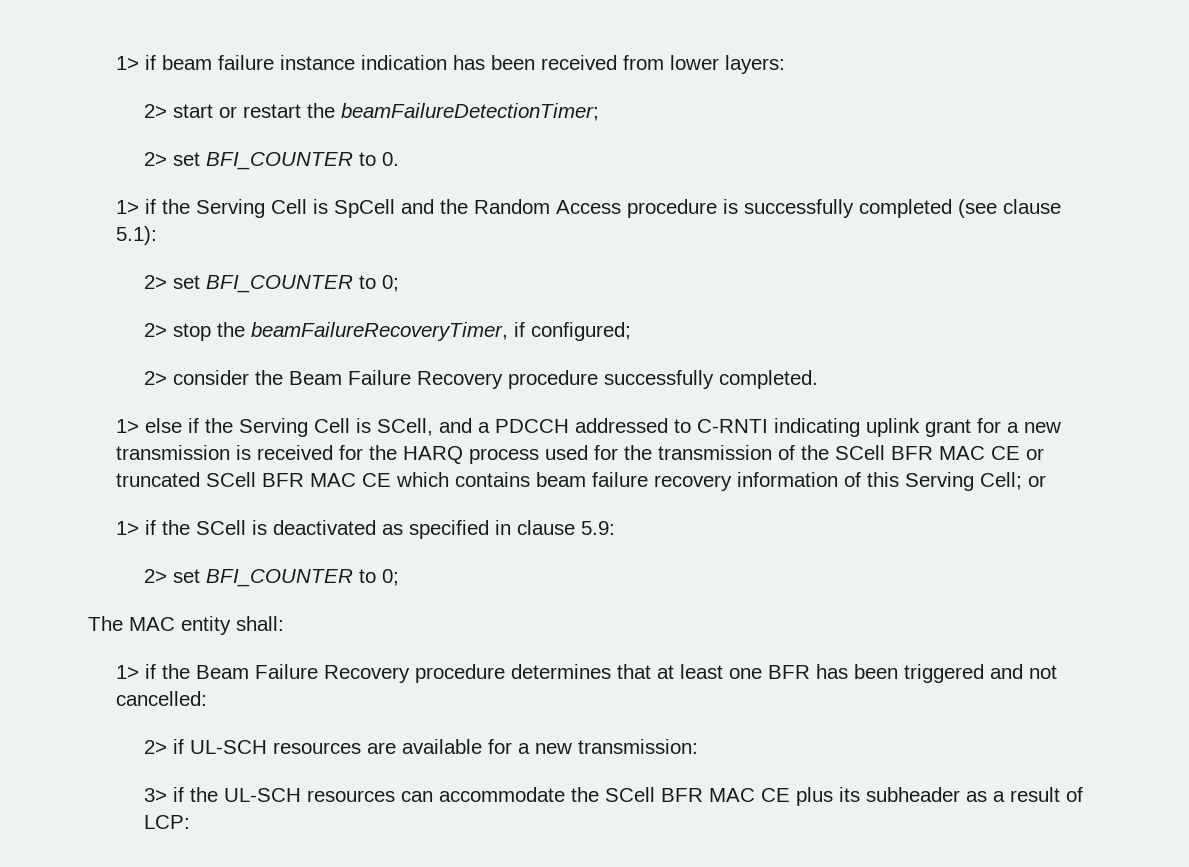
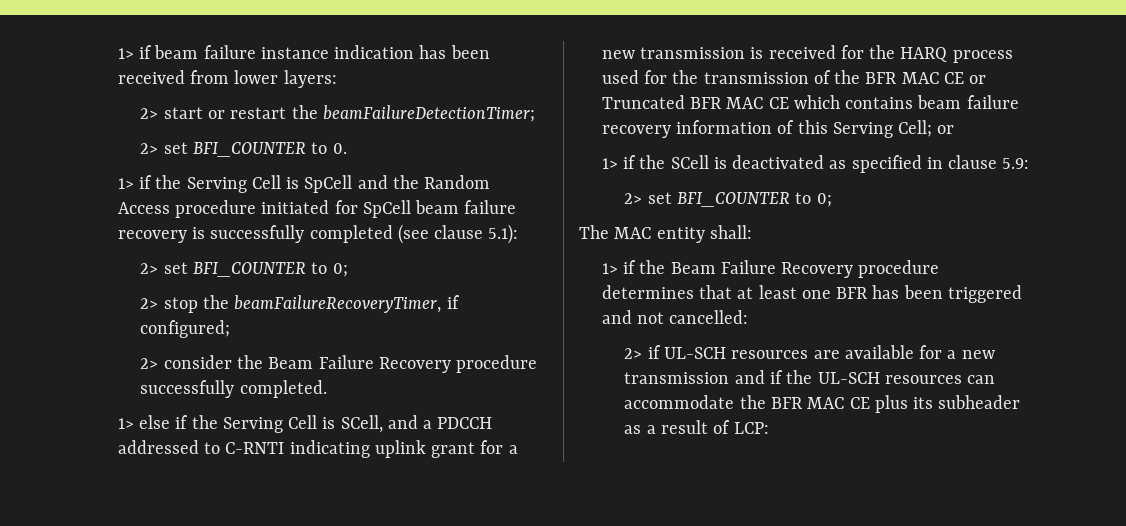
- 1> if the Serving Cell is SpCell and the Random Access procedure is successfully completed (see clause 5.1):
+ 1> if the Serving Cell is SpCell and the Random Access procedure initiated for SpCell beam failure recovery is successfully completed (see clause 5.1):
- 1> else if the Serving Cell is SCell, and a PDCCH addressed to C-RNTI indicating uplink grant for a new transmission is received for the HARQ process used for the transmission of the SCell BFR MAC CE or truncated SCell BFR MAC CE which contains beam failure recovery information of this Serving Cell; or
+ 1> else if the Serving Cell is SCell, and a PDCCH addressed to C-RNTI indicating uplink grant for a new transmission is received for the HARQ process used for the transmission of the BFR MAC CE or Truncated BFR MAC CE which contains beam failure recovery information of this Serving Cell; or
- 2> if UL-SCH resources are available for a new transmission:
- 3> if the UL-SCH resources can accommodate the SCell BFR MAC CE plus its subheader as a result of LCP:
+ 2> if UL-SCH resources are available for a new transmission and if the UL-SCH resources can accommodate the BFR MAC CE plus its subheader as a result of LCP:

